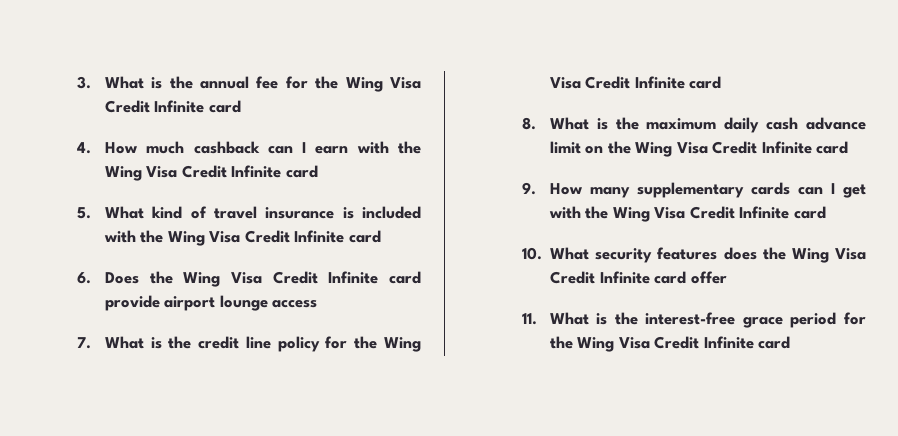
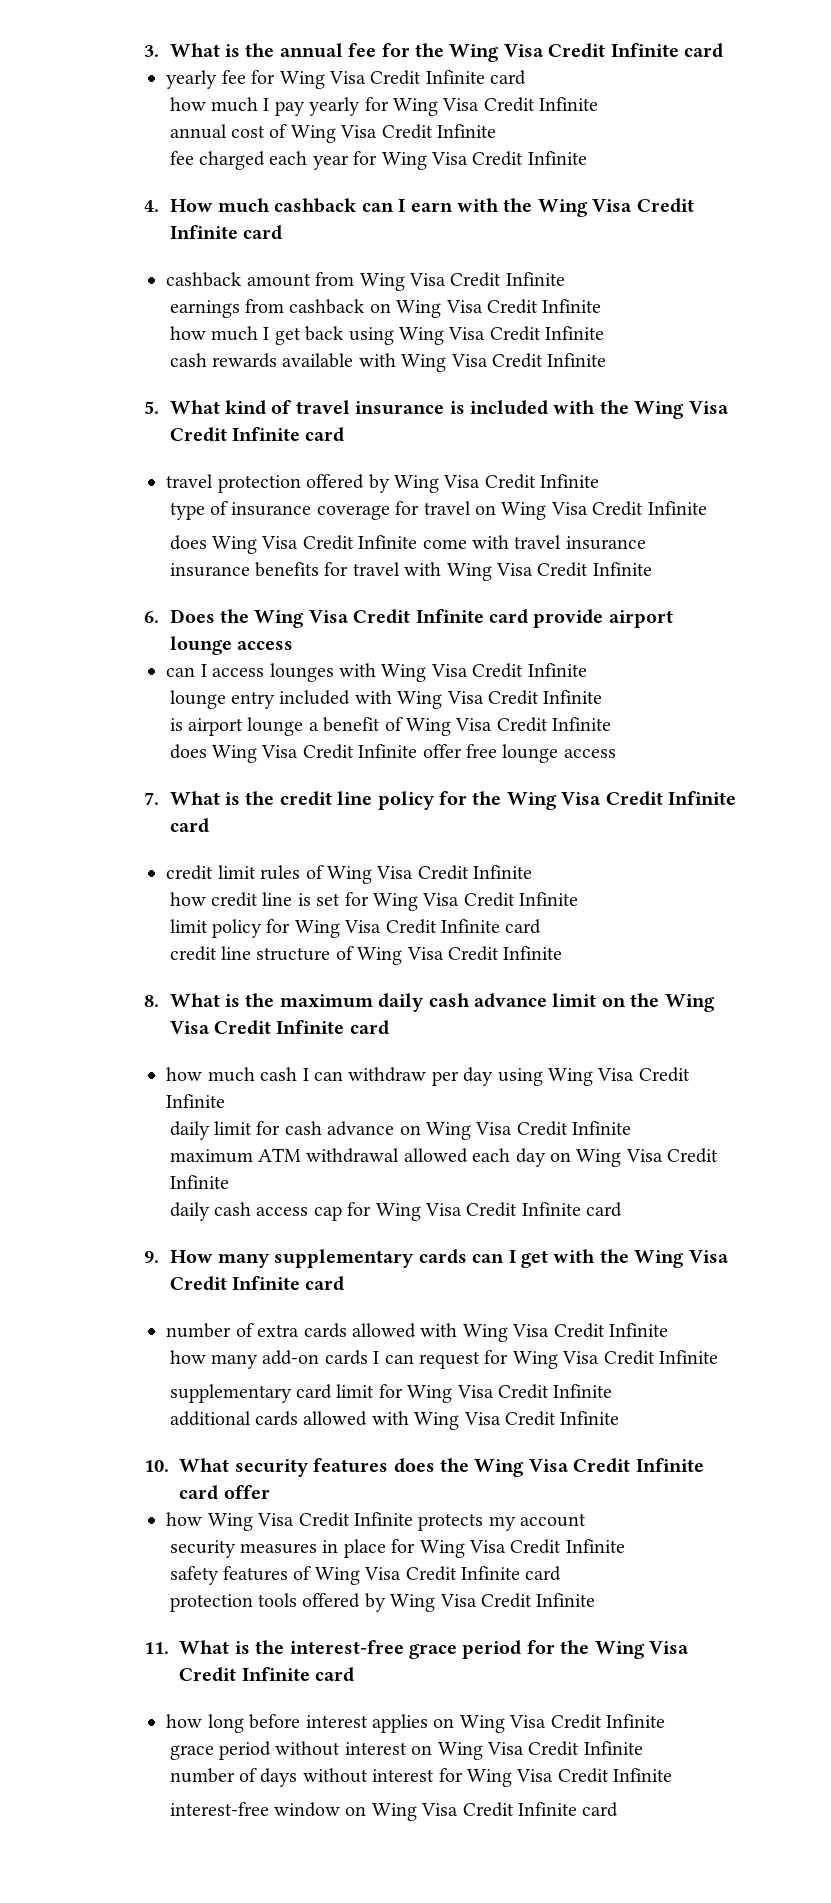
+ yearly fee for Wing Visa Credit Infinite card
+ how much I pay yearly for Wing Visa Credit Infinite
+ annual cost of Wing Visa Credit Infinite
+ fee charged each year for Wing Visa Credit Infinite
+ cashback amount from Wing Visa Credit Infinite
+ earnings from cashback on Wing Visa Credit Infinite
+ how much I get back using Wing Visa Credit Infinite
+ cash rewards available with Wing Visa Credit Infinite
+ travel protection offered by Wing Visa Credit Infinite
+ type of insurance coverage for travel on Wing Visa Credit Infinite
+ does Wing Visa Credit Infinite come with travel insurance
+ insurance benefits for travel with Wing Visa Credit Infinite
+ can I access lounges with Wing Visa Credit Infinite
+ lounge entry included with Wing Visa Credit Infinite
+ is airport lounge a benefit of Wing Visa Credit Infinite
+ does Wing Visa Credit Infinite offer free lounge access
+ credit limit rules of Wing Visa Credit Infinite
+ how credit line is set for Wing Visa Credit Infinite
+ limit policy for Wing Visa Credit Infinite card
+ credit line structure of Wing Visa Credit Infinite
+ how much cash I can withdraw per day using Wing Visa Credit Infinite
+ daily limit for cash advance on Wing Visa Credit Infinite
+ maximum ATM withdrawal allowed each day on Wing Visa Credit Infinite
+ daily cash access cap for Wing Visa Credit Infinite card
+ number of extra cards allowed with Wing Visa Credit Infinite
+ how many add-on cards I can request for Wing Visa Credit Infinite
+ supplementary card limit for Wing Visa Credit Infinite
+ additional cards allowed with Wing Visa Credit Infinite
+ how Wing Visa Credit Infinite protects my account
+ security measures in place for Wing Visa Credit Infinite
+ safety features of Wing Visa Credit Infinite card
+ protection tools offered by Wing Visa Credit Infinite
+ how long before interest applies on Wing Visa Credit Infinite
+ grace period without interest on Wing Visa Credit Infinite
+ number of days without interest for Wing Visa Credit Infinite
+ interest-free window on Wing Visa Credit Infinite card

